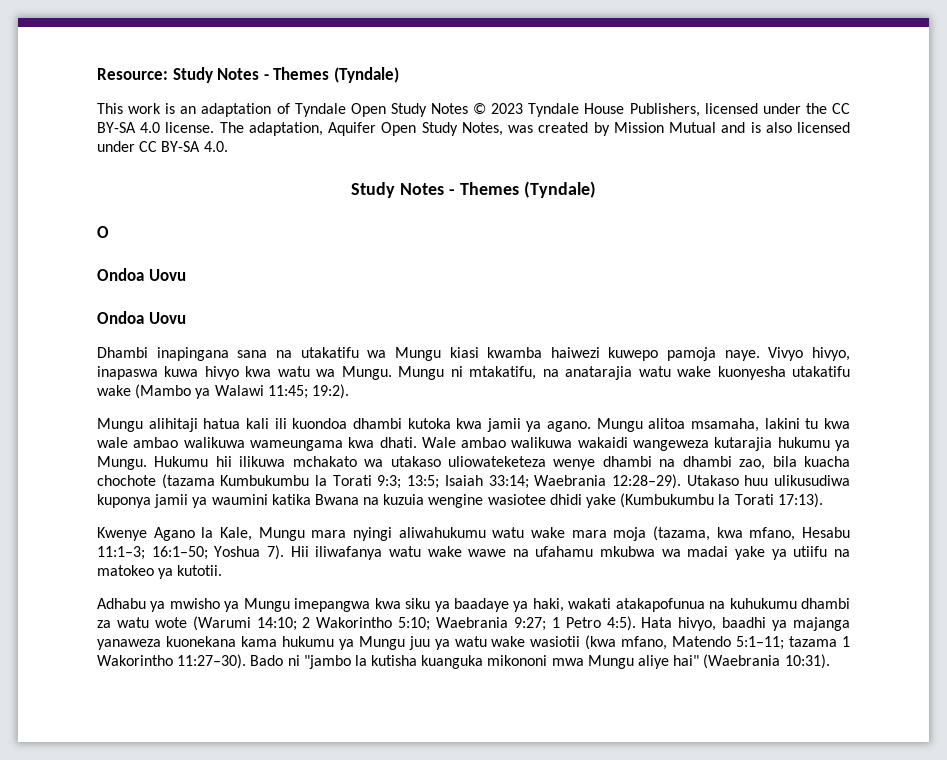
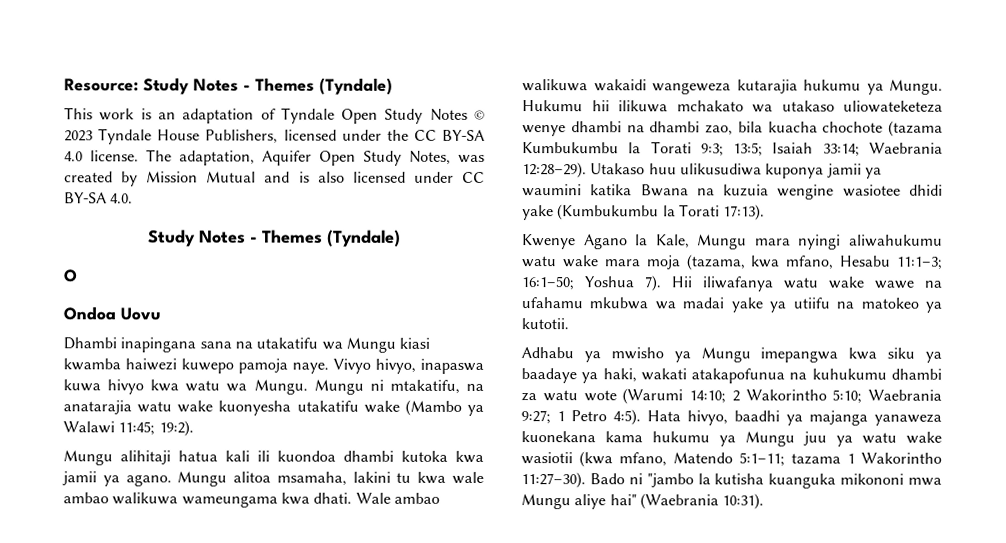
  O
- Ondoa Uovu

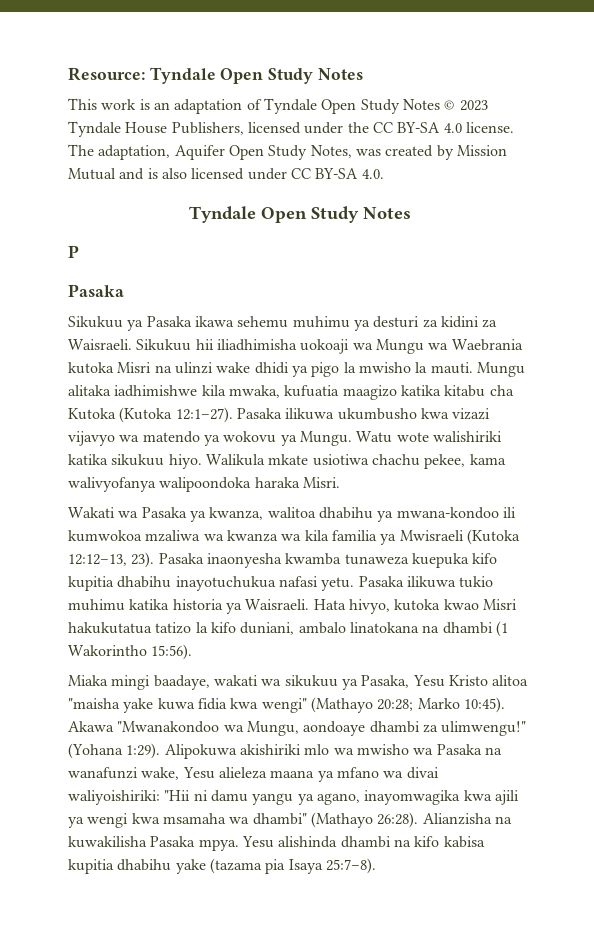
- Resource: Study Notes - Themes (Tyndale)
+ Resource: Tyndale Open Study Notes
  The adaptation, Aquifer Open Study Notes, was created by Mission Mutual and is also licensed under CC BY-SA 4.0.
- Study Notes - Themes (Tyndale)
- O
- Ondoa Uovu
- Dhambi inapingana sana na utakatifu wa Mungu kiasi kwamba haiwezi kuwepo pamoja naye. Vivyo hivyo, inapaswa kuwa hivyo kwa watu wa Mungu. Mungu ni mtakatifu, na anatarajia watu wake kuonyesha utakatifu wake (Mambo ya Walawi 11:45; 19:2).
- Mungu alihitaji hatua kali ili kuondoa dhambi kutoka kwa jamii ya agano. Mungu alitoa msamaha, lakini tu kwa wale ambao walikuwa wameungama kwa dhati. Wale ambao walikuwa wakaidi wangeweza kutarajia hukumu ya Mungu. Hukumu hii ilikuwa mchakato wa utakaso uliowateketeza wenye dhambi na dhambi zao, bila kuacha chochote (tazama Kumbukumbu la Torati 9:3; 13:5; Isaiah 33:14; Waebrania 12:28–29). Utakaso huu ulikusudiwa kuponya jamii ya waumini katika Bwana na kuzuia wengine wasiotee dhidi yake (Kumbukumbu la Torati 17:13).
- Kwenye Agano la Kale, Mungu mara nyingi aliwahukumu watu wake mara moja (tazama, kwa mfano, Hesabu 11:1–3; 16:1–50; Yoshua 7). Hii iliwafanya watu wake wawe na ufahamu mkubwa wa madai yake ya utiifu na matokeo ya kutotii.
- Adhabu ya mwisho ya Mungu imepangwa kwa siku ya baadaye ya haki, wakati atakapofunua na kuhukumu dhambi za watu wote (Warumi 14:10; 2 Wakorintho 5:10; Waebrania 9:27; 1 Petro 4:5). Hata hivyo, baadhi ya majanga yanaweza kuonekana kama hukumu ya Mungu juu ya watu wake wasiotii (kwa mfano, Matendo 5:1–11; tazama 1 Wakorintho 11:27–30). Bado ni "jambo la kutisha kuanguka mikononi mwa Mungu aliye hai" (Waebrania 10:31).
+ Tyndale Open Study Notes
+ P
+ Pasaka
+ Sikukuu ya Pasaka ikawa sehemu muhimu ya desturi za kidini za Waisraeli. Sikukuu hii iliadhimisha uokoaji wa Mungu wa Waebrania kutoka Misri na ulinzi wake dhidi ya pigo la mwisho la mauti. Mungu alitaka iadhimishwe kila mwaka, kufuatia maagizo katika kitabu cha Kutoka (Kutoka 12:1–27). Pasaka ilikuwa ukumbusho kwa vizazi vijavyo wa matendo ya wokovu ya Mungu. Watu wote walishiriki katika sikukuu hiyo. Walikula mkate usiotiwa chachu pekee, kama walivyofanya walipoondoka haraka Misri.
+ Wakati wa Pasaka ya kwanza, walitoa dhabihu ya mwana-kondoo ili kumwokoa mzaliwa wa kwanza wa kila familia ya Mwisraeli (Kutoka 12:12–13, 23). Pasaka inaonyesha kwamba tunaweza kuepuka kifo kupitia dhabihu inayotuchukua nafasi yetu. Pasaka ilikuwa tukio muhimu katika historia ya Waisraeli. Hata hivyo, kutoka kwao Misri hakukutatua tatizo la kifo duniani, ambalo linatokana na dhambi (1 Wakorintho 15:56).
+ Miaka mingi baadaye, wakati wa sikukuu ya Pasaka, Yesu Kristo alitoa "maisha yake kuwa fidia kwa wengi" (Mathayo 20:28; Marko 10:45). Akawa "Mwanakondoo wa Mungu, aondoaye dhambi za ulimwengu!" (Yohana 1:29). Alipokuwa akishiriki mlo wa mwisho wa Pasaka na wanafunzi wake, Yesu alieleza maana ya mfano wa divai waliyoishiriki: "Hii ni damu yangu ya agano, inayomwagika kwa ajili ya wengi kwa msamaha wa dhambi" (Mathayo 26:28). Alianzisha na kuwakilisha Pasaka mpya. Yesu alishinda dhambi na kifo kabisa kupitia dhabihu yake (tazama pia Isaya 25:7–8).

